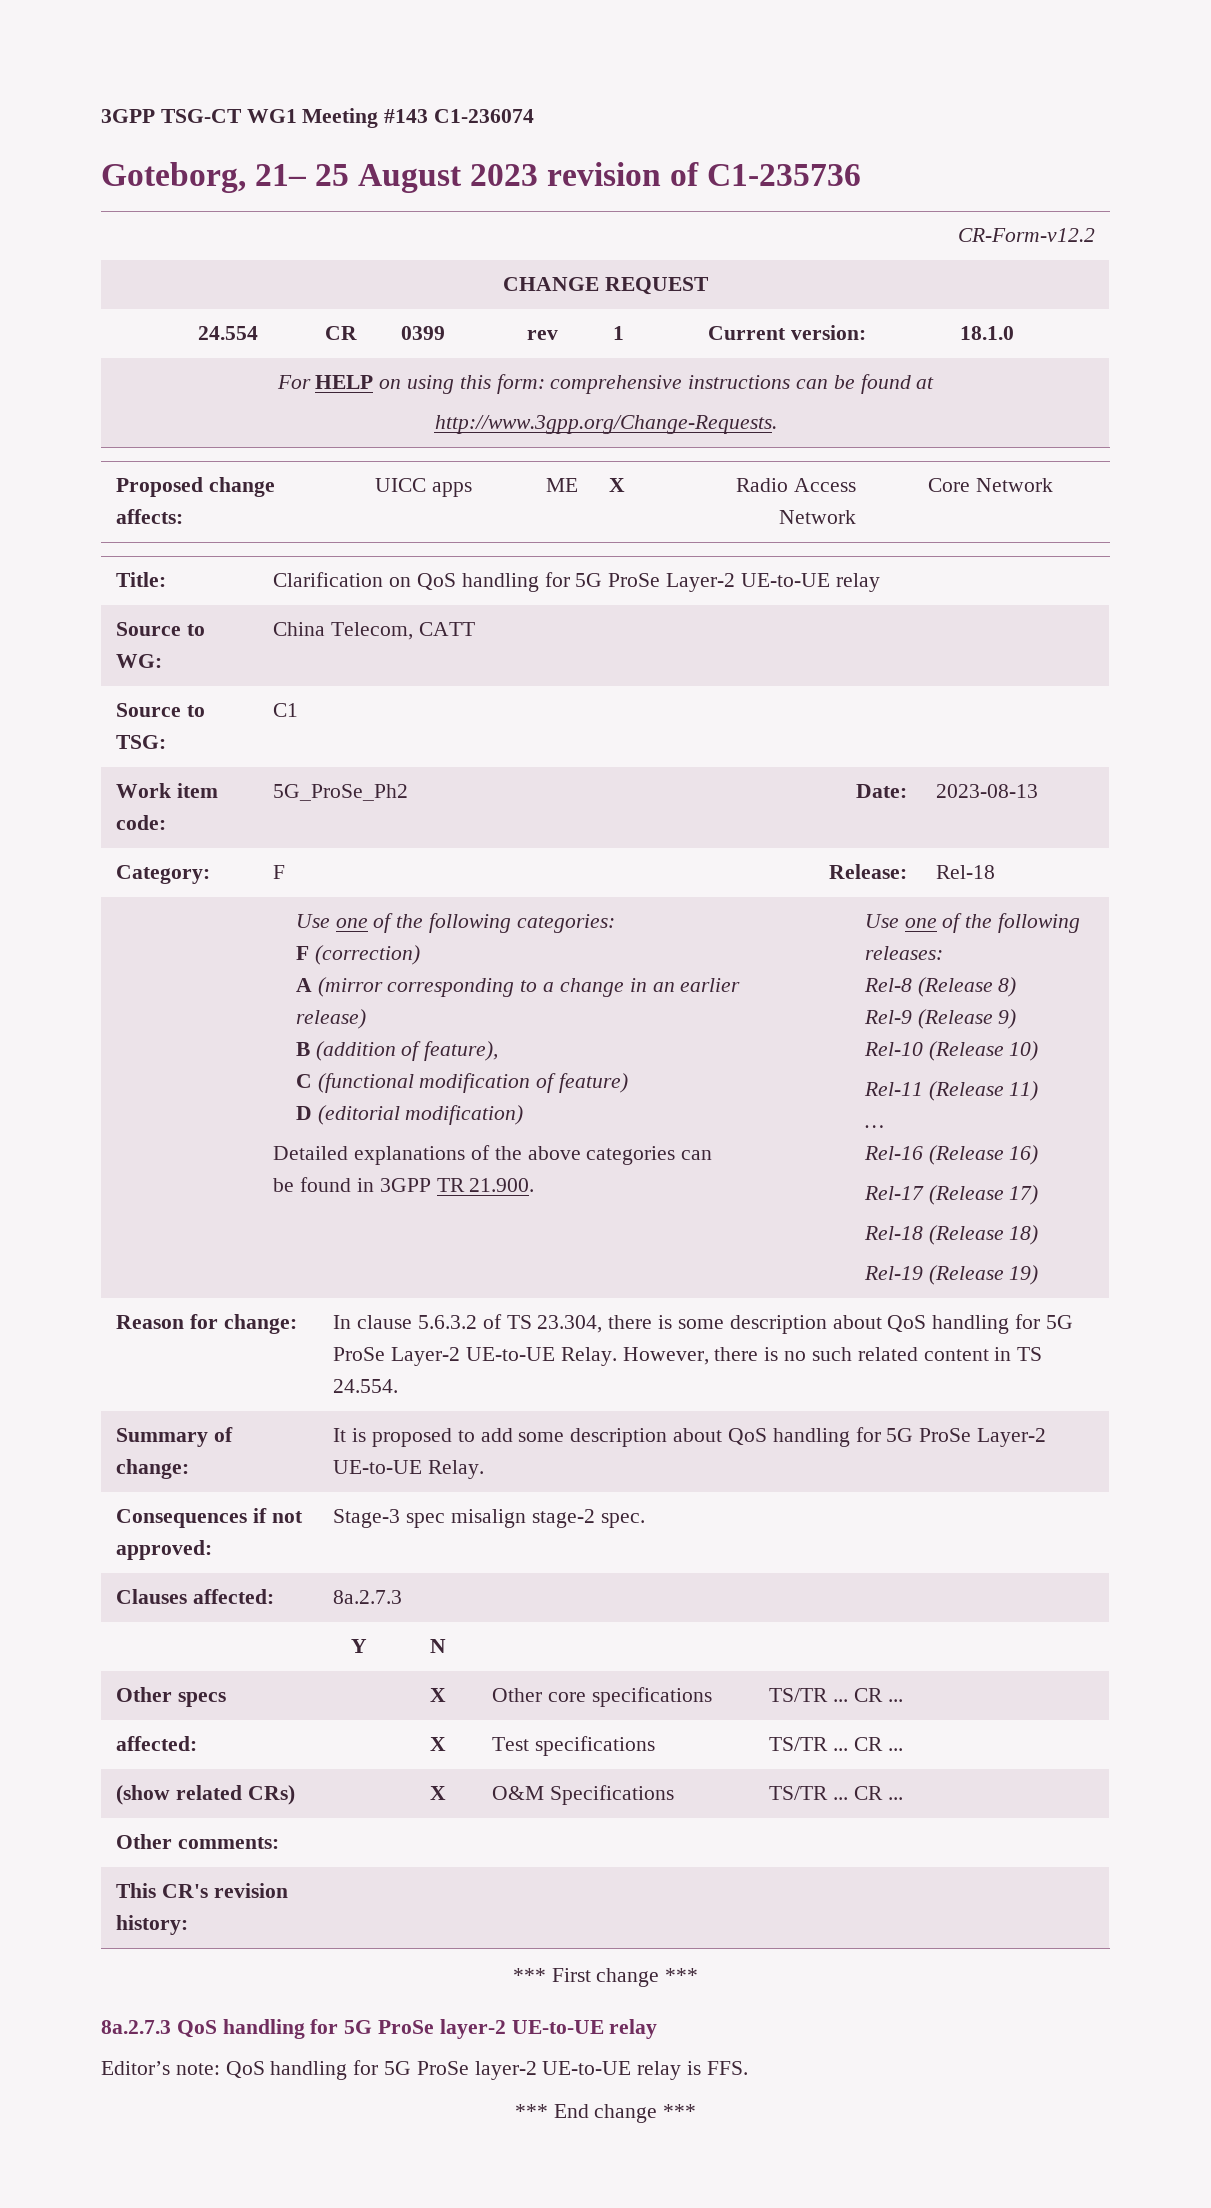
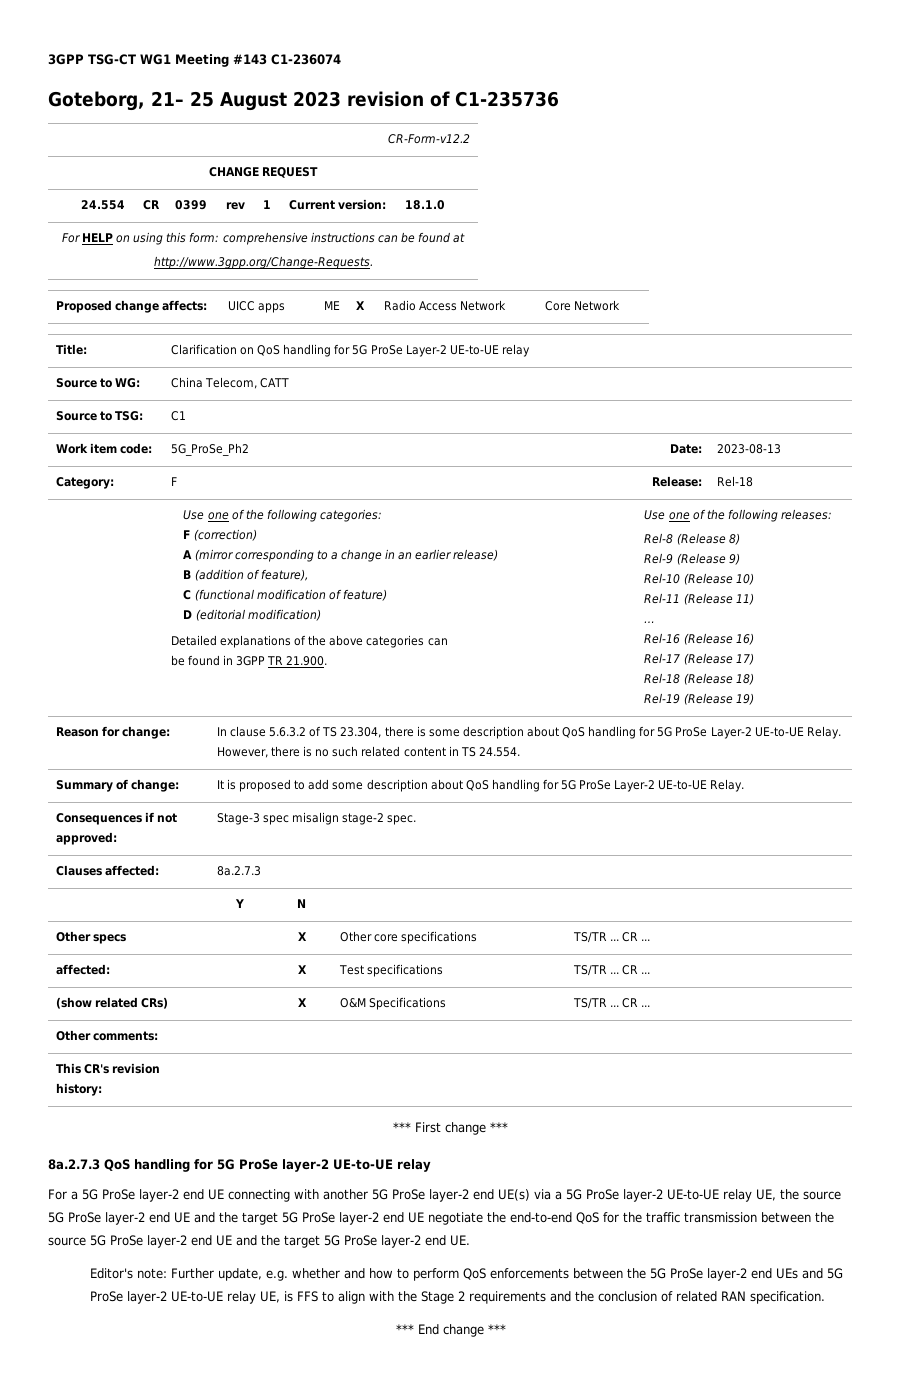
- Editor’s note: QoS handling for 5G ProSe layer-2 UE-to-UE relay is FFS.
+ For a 5G ProSe layer-2 end UE connecting with another 5G ProSe layer-2 end UE(s) via a 5G ProSe layer-2 UE-to-UE relay UE, the source 5G ProSe layer-2 end UE and the target 5G ProSe layer-2 end UE negotiate the end-to-end QoS for the traffic transmission between the source 5G ProSe layer-2 end UE and the target 5G ProSe layer-2 end UE.
+ Editor's note: Further update, e.g. whether and how to perform QoS enforcements between the 5G ProSe layer-2 end UEs and 5G ProSe layer-2 UE-to-UE relay UE, is FFS to align with the Stage 2 requirements and the conclusion of related RAN specification.

